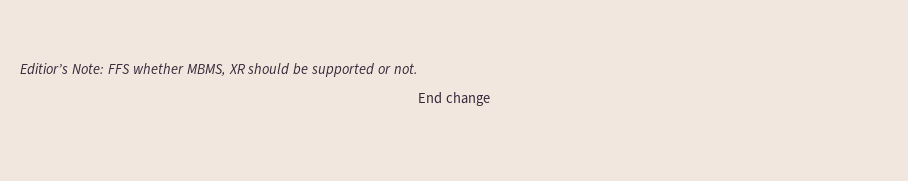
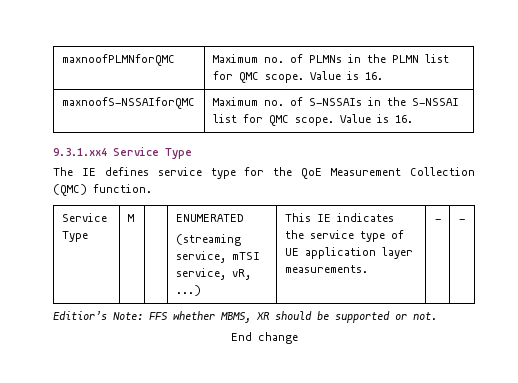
+ maxnoofPLMNforQMC | Maximum no. of PLMNs in the PLMN list for QMC scope. Value is 16.
+ maxnoofS-NSSAIforQMC | Maximum no. of S-NSSAIs in the S-NSSAI list for QMC scope. Value is 16.
+ 9.3.1.xx4 Service Type
+ The IE defines service type for the QoE Measurement Collection (QMC) function.
+ Service Type | M | | ENUMERATED
+ (streaming service, mTSI service, vR, ...) | This IE indicates the service type of UE application layer measurements. | - | -

